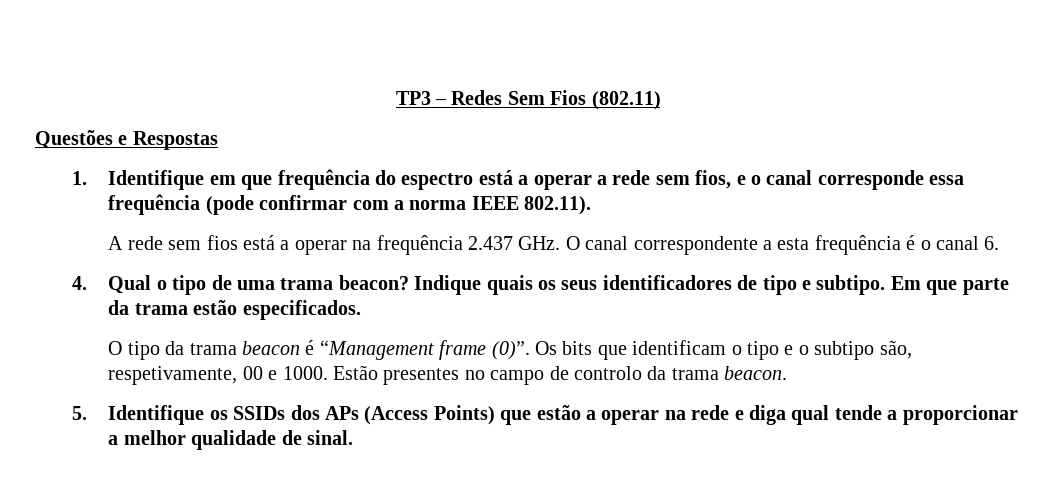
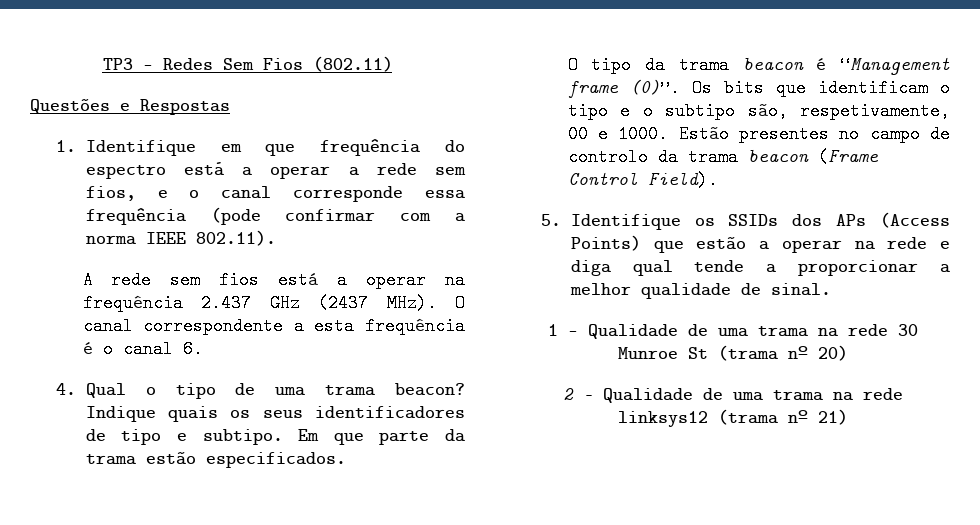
- A rede sem fios está a operar na frequência 2.437 GHz. O canal correspondente a esta frequência é o canal 6.
+ A rede sem fios está a operar na frequência 2.437 GHz (2437 MHz). O canal correspondente a esta frequência é o canal 6.
- Estão presentes no campo de controlo da trama beacon.
+ Estão presentes no campo de controlo da trama beacon (Frame Control Field).
+ 1 – Qualidade de uma trama na rede 30 Munroe St (trama nº 20)
+ 2 - Qualidade de uma trama na rede linksys12 (trama nº 21)

